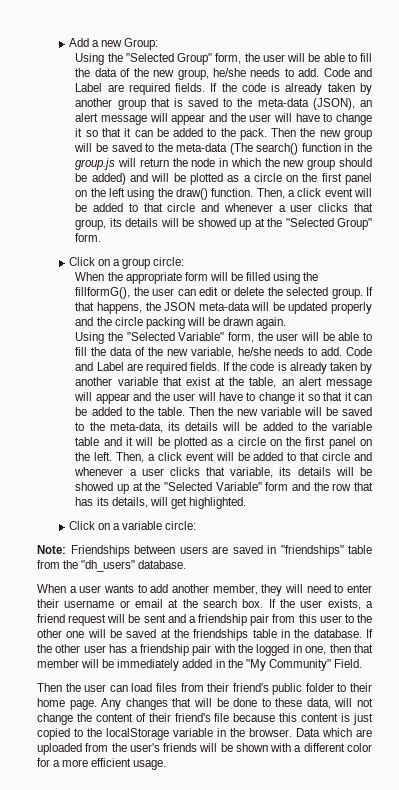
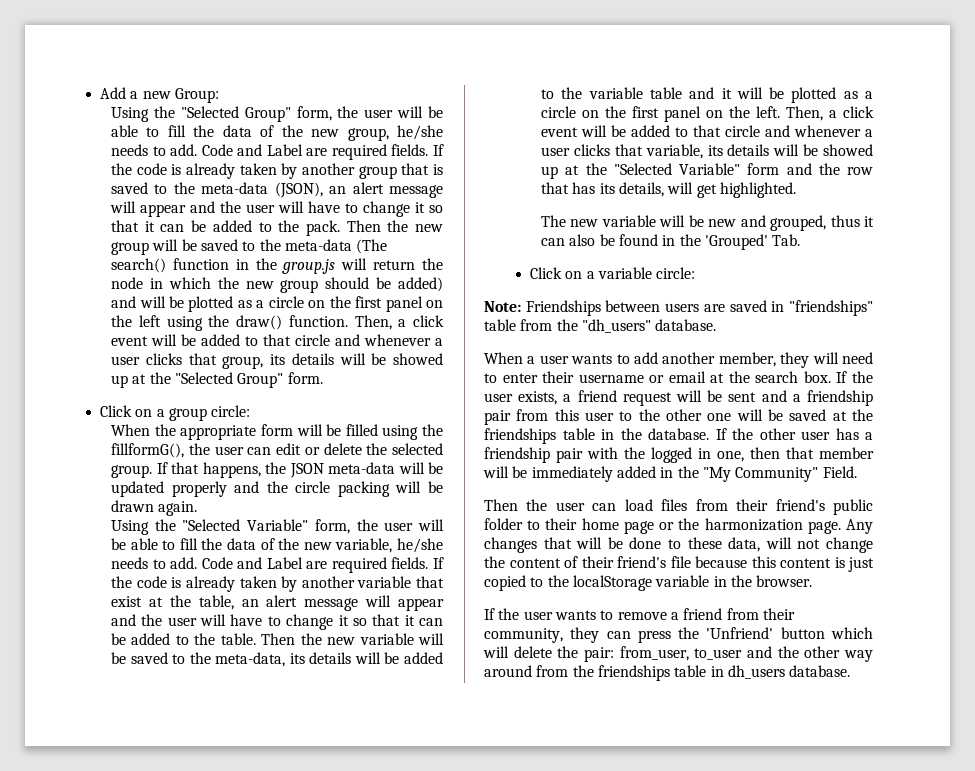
+ The new variable will be new and grouped, thus it can also be found in the 'Grouped' Tab.
- Then the user can load files from their friend's public folder to their home page.
+ Then the user can load files from their friend's public folder to their home page or the harmonization page.
- Any changes that will be done to these data, will not change the content of their friend's file because this content is just copied to the localStorage variable in the browser. Data which are uploaded from the user's friends will be shown with a different color for a more efficient usage.
+ Any changes that will be done to these data, will not change the content of their friend's file because this content is just copied to the localStorage variable in the browser.
+ If the user wants to remove a friend from their community, they can press the 'Unfriend' button which will delete the pair: from_user, to_user and the other way around from the friendships table in dh_users database.

